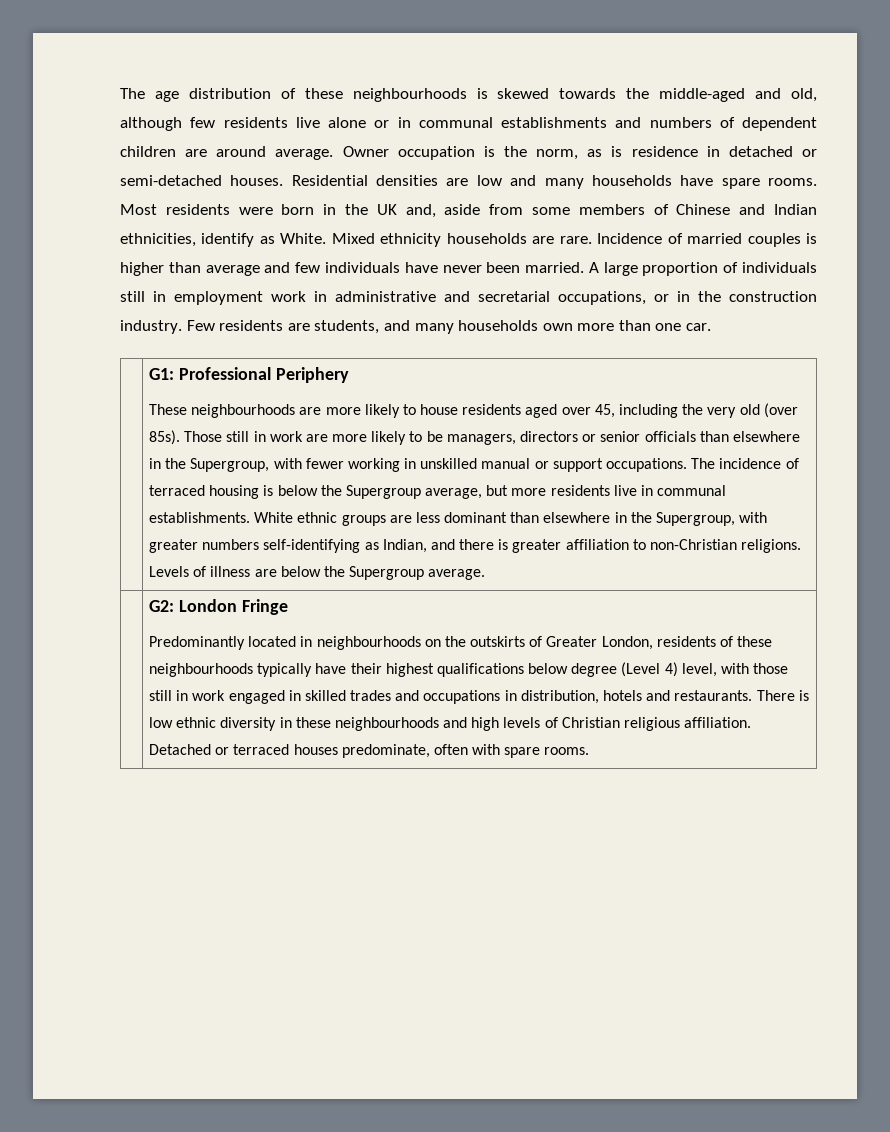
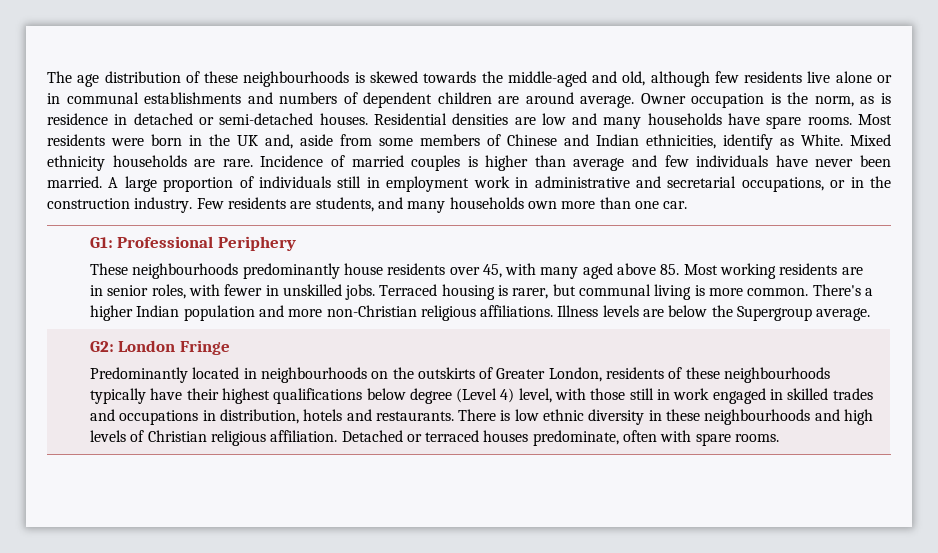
- These neighbourhoods are more likely to house residents aged over 45, including the very old (over 85s). Those still in work are more likely to be managers, directors or senior officials than elsewhere in the Supergroup, with fewer working in unskilled manual or support occupations. The incidence of terraced housing is below the Supergroup average, but more residents live in communal establishments. White ethnic groups are less dominant than elsewhere in the Supergroup, with greater numbers self-identifying as Indian, and there is greater affiliation to non-Christian religions. Levels of illness are below the Supergroup average.
+ These neighbourhoods predominantly house residents over 45, with many aged above 85. Most working residents are in senior roles, with fewer in unskilled jobs. Terraced housing is rarer, but communal living is more common. There's a higher Indian population and more non-Christian religious affiliations. Illness levels are below the Supergroup average.

